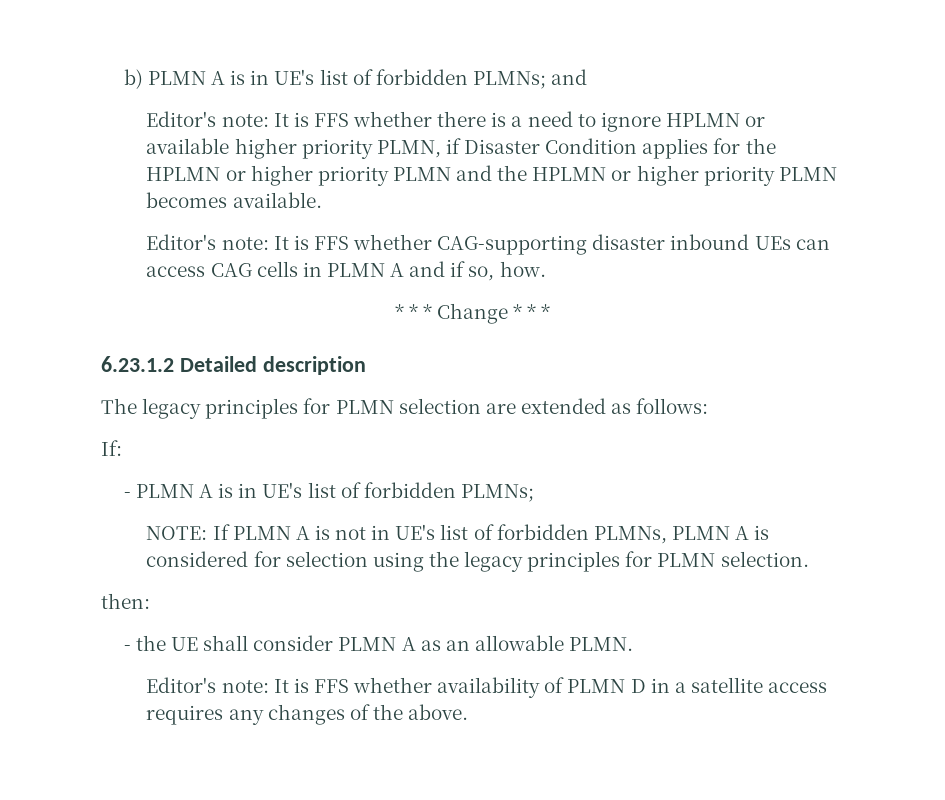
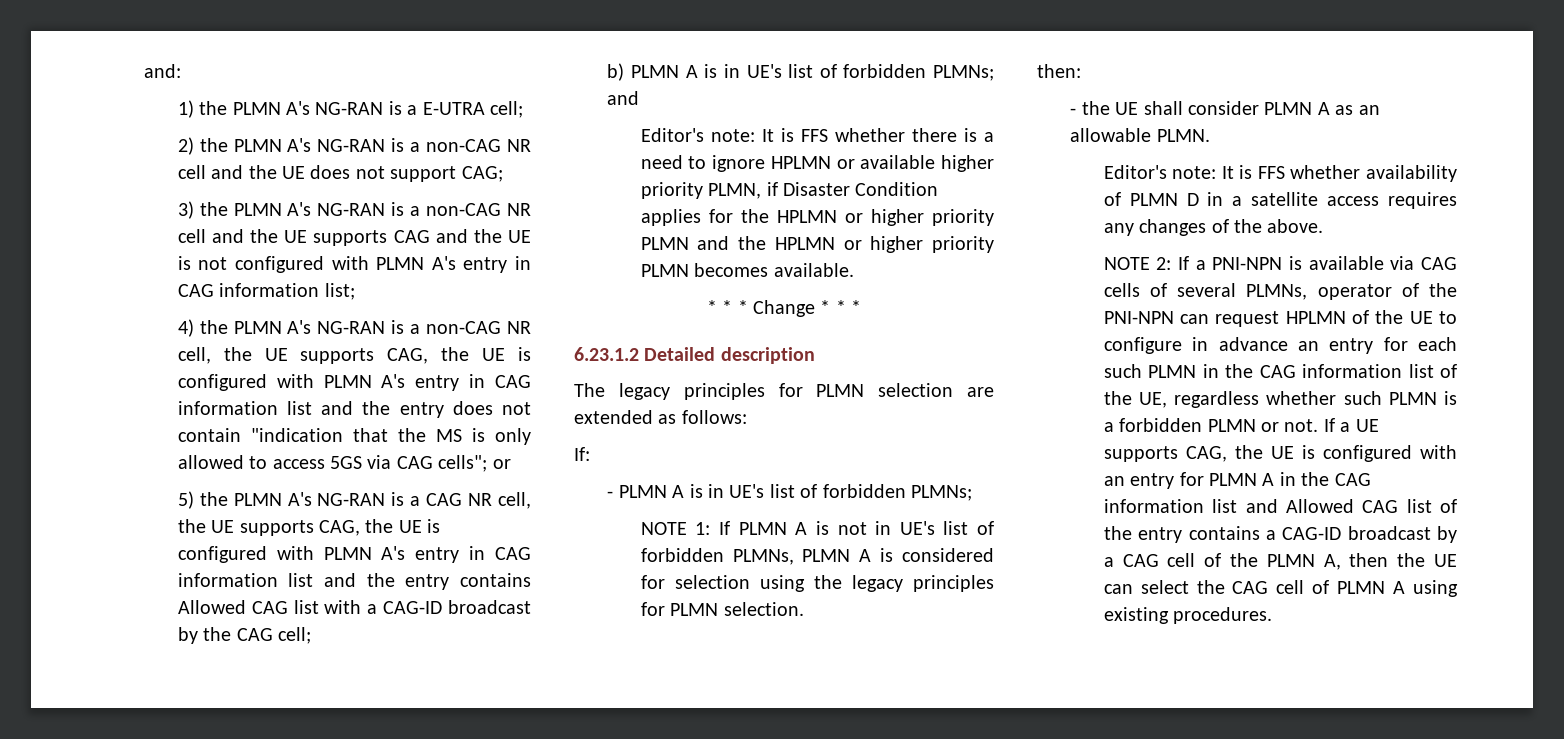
+ and:
+ 1) the PLMN A's NG-RAN is a E-UTRA cell;
+ 2) the PLMN A's NG-RAN is a non-CAG NR cell and the UE does not support CAG;
+ 3) the PLMN A's NG-RAN is a non-CAG NR cell and the UE supports CAG and the UE is not configured with PLMN A's entry in CAG information list;
+ 4) the PLMN A's NG-RAN is a non-CAG NR cell, the UE supports CAG, the UE is configured with PLMN A's entry in CAG information list and the entry does not contain "indication that the MS is only allowed to access 5GS via CAG cells"; or
+ 5) the PLMN A's NG-RAN is a CAG NR cell, the UE supports CAG, the UE is configured with PLMN A's entry in CAG information list and the entry contains Allowed CAG list with a CAG-ID broadcast by the CAG cell;
- Editor's note: It is FFS whether CAG-supporting disaster inbound UEs can access CAG cells in PLMN A and if so, how.
- NOTE: If PLMN A is not in UE's list of forbidden PLMNs, PLMN A is considered for selection using the legacy principles for PLMN selection.
+ NOTE 1: If PLMN A is not in UE's list of forbidden PLMNs, PLMN A is considered for selection using the legacy principles for PLMN selection.
+ NOTE 2: If a PNI-NPN is available via CAG cells of several PLMNs, operator of the PNI-NPN can request HPLMN of the UE to configure in advance an entry for each such PLMN in the CAG information list of the UE, regardless whether such PLMN is a forbidden PLMN or not. If a UE supports CAG, the UE is configured with an entry for PLMN A in the CAG information list and Allowed CAG list of the entry contains a CAG-ID broadcast by a CAG cell of the PLMN A, then the UE can select the CAG cell of PLMN A using existing procedures.

